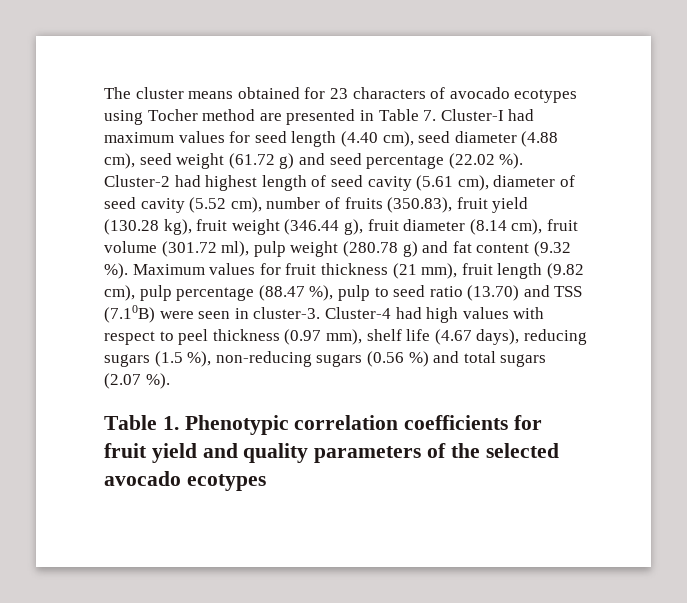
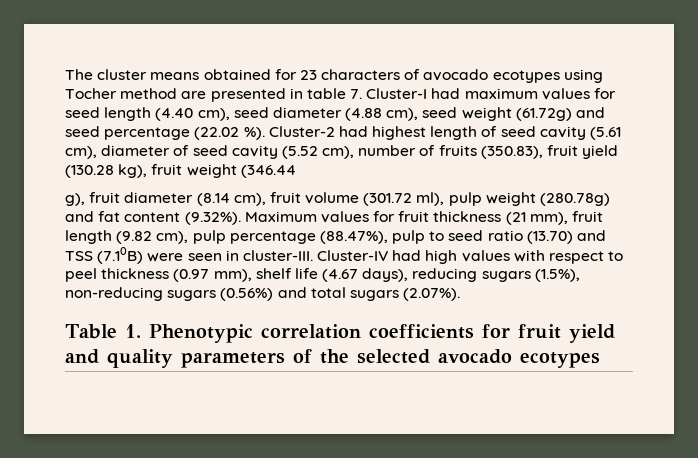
- The cluster means obtained for 23 characters of avocado ecotypes using Tocher method are presented in Table 7. Cluster-I had maximum values for seed length (4.40 cm), seed diameter (4.88 cm), seed weight (61.72 g) and seed percentage (22.02 %).
+ The cluster means obtained for 23 characters of avocado ecotypes using Tocher method are presented in table 7. Cluster-I had maximum values for seed length (4.40 cm), seed diameter (4.88 cm), seed weight (61.72g) and seed percentage (22.02 %).
- Cluster-2 had highest length of seed cavity (5.61 cm), diameter of seed cavity (5.52 cm), number of fruits (350.83), fruit yield (130.28 kg), fruit weight (346.44 g), fruit diameter (8.14 cm), fruit volume (301.72 ml), pulp weight (280.78 g) and fat content (9.32 %). Maximum values for fruit thickness (21 mm), fruit length (9.82 cm), pulp percentage (88.47 %), pulp to seed ratio (13.70) and TSS (7.10B) were seen in cluster-3. Cluster-4 had high values with respect to peel thickness (0.97 mm), shelf life (4.67 days), reducing sugars (1.5 %), non-reducing sugars (0.56 %) and total sugars (2.07 %).
+ Cluster-2 had highest length of seed cavity (5.61 cm), diameter of seed cavity (5.52 cm), number of fruits (350.83), fruit yield (130.28 kg), fruit weight (346.44
+ g), fruit diameter (8.14 cm), fruit volume (301.72 ml), pulp weight (280.78g) and fat content (9.32%). Maximum values for fruit thickness (21 mm), fruit length (9.82 cm), pulp percentage (88.47%), pulp to seed ratio (13.70) and TSS (7.10B) were seen in cluster-III. Cluster-IV had high values with respect to peel thickness (0.97 mm), shelf life (4.67 days), reducing sugars (1.5%), non-reducing sugars (0.56%) and total sugars (2.07%).

